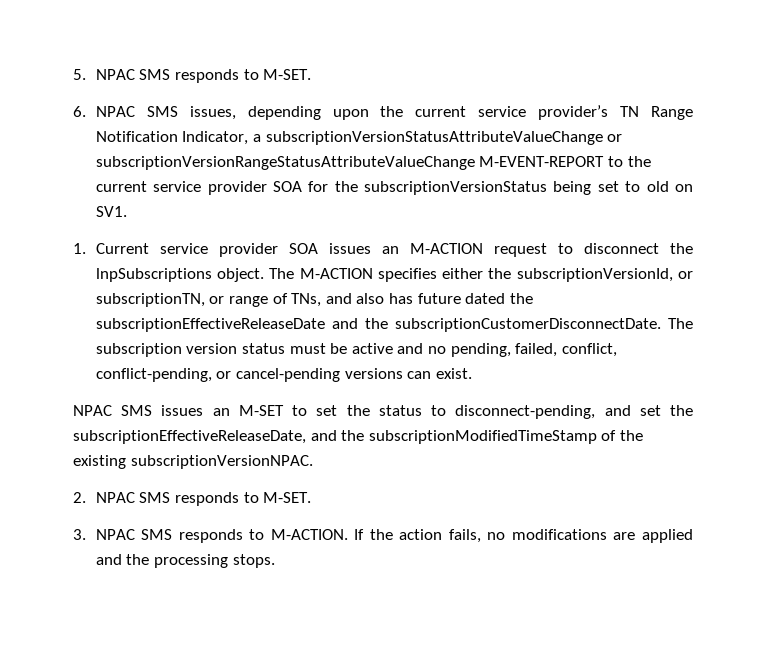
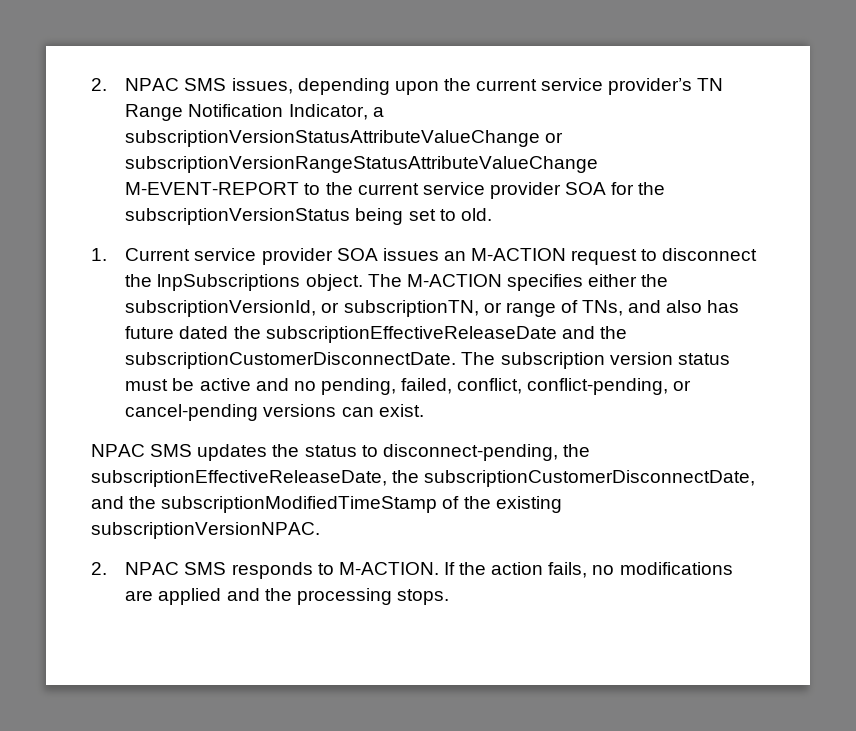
- 5. NPAC SMS responds to M-SET.
- 6. NPAC SMS issues, depending upon the current service provider’s TN Range Notification Indicator, a subscriptionVersionStatusAttributeValueChange or subscriptionVersionRangeStatusAttributeValueChange M-EVENT-REPORT to the current service provider SOA for the subscriptionVersionStatus being set to old on SV1.
+ 2. NPAC SMS issues, depending upon the current service provider’s TN Range Notification Indicator, a subscriptionVersionStatusAttributeValueChange or subscriptionVersionRangeStatusAttributeValueChange M-EVENT-REPORT to the current service provider SOA for the subscriptionVersionStatus being set to old.
- NPAC SMS issues an M-SET to set the status to disconnect-pending, and set the subscriptionEffectiveReleaseDate, and the subscriptionModifiedTimeStamp of the existing subscriptionVersionNPAC.
+ NPAC SMS updates the status to disconnect-pending, the subscriptionEffectiveReleaseDate, the subscriptionCustomerDisconnectDate, and the subscriptionModifiedTimeStamp of the existing subscriptionVersionNPAC.
- 2. NPAC SMS responds to M-SET.
- 3. NPAC SMS responds to M-ACTION.
+ 2. NPAC SMS responds to M-ACTION.

